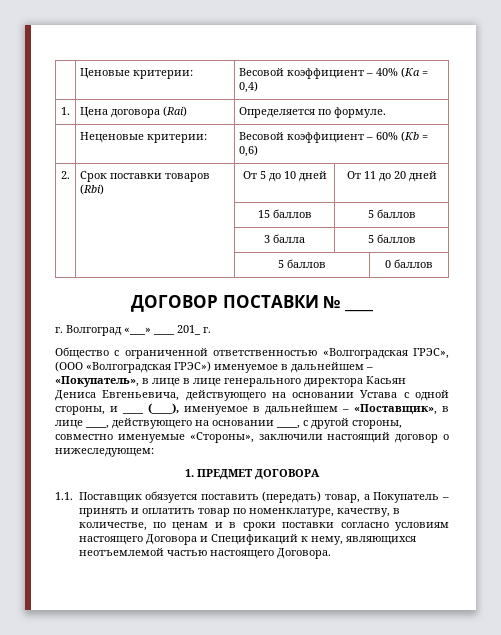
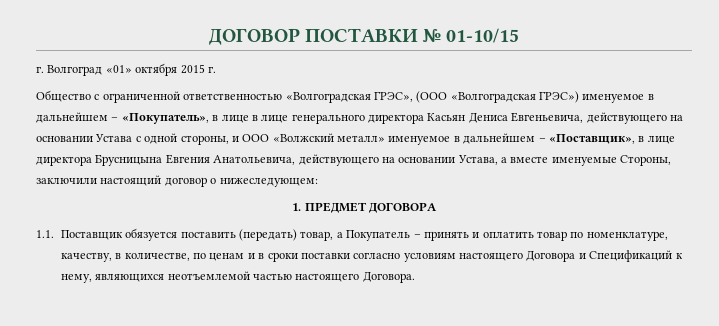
- | Ценовые критерии: | Весовой коэффициент – 40% (Ка = 0,4)
- 1. | Цена договора (Rai) | Определяется по формуле.
- | Неценовые критерии: | Весовой коэффициент – 60% (Кb = 0,6)
- 2. | Срок поставки товаров (Rbi) | От 5 до 10 дней | От 11 до 20 дней
- | | 15 баллов | 5 баллов
- | | 3 балла | 5 баллов
- | | 5 баллов | 0 баллов
- ДОГОВОР ПОСТАВКИ № ____
+ ДОГОВОР ПОСТАВКИ № 01-10/15
- г. Волгоград «___» ____ 201_ г.
+ г. Волгоград «01» октября 2015 г.
- Общество с ограниченной ответственностью «Волгоградская ГРЭС», (ООО «Волгоградская ГРЭС») именуемое в дальнейшем – «Покупатель», в лице в лице генерального директора Касьян Дениса Евгеньевича, действующего на основании Устава с одной стороны, и ____ (____), именуемое в дальнейшем – «Поставщик», в лице ____, действующего на основании ____, с другой стороны, совместно именуемые «Стороны», заключили настоящий договор о нижеследующем:
+ Общество с ограниченной ответственностью «Волгоградская ГРЭС», (ООО «Волгоградская ГРЭС») именуемое в дальнейшем – «Покупатель», в лице в лице генерального директора Касьян Дениса Евгеньевича, действующего на основании Устава с одной стороны, и ООО «Волжский металл» именуемое в дальнейшем – «Поставщик», в лице директора Брусницына Евгения Анатольевича, действующего на основании Устава, а вместе именуемые Стороны, заключили настоящий договор о нижеследующем:

